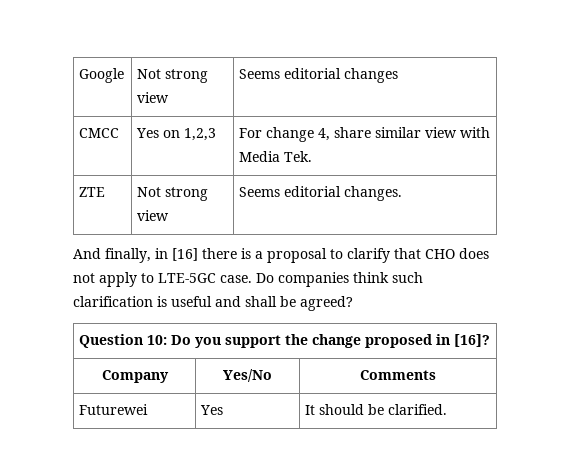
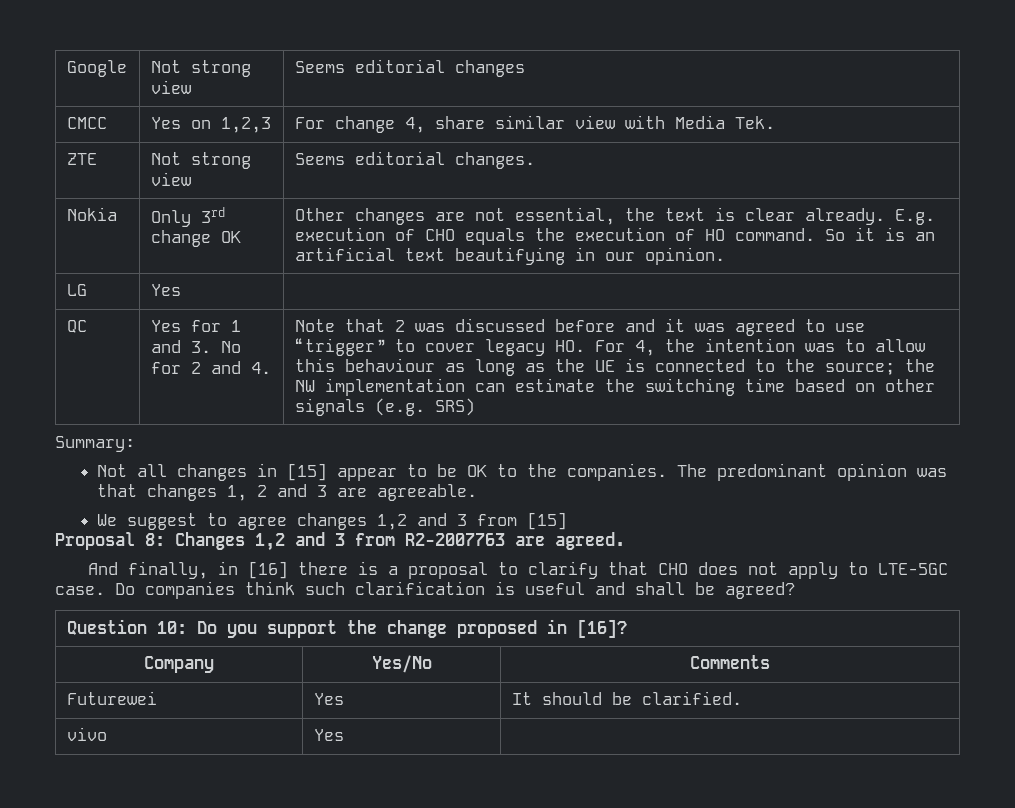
+ Nokia | Only 3rd change OK | Other changes are not essential, the text is clear already. E.g. execution of CHO equals the execution of HO command. So it is an artificial text beautifying in our opinion.
+ LG | Yes |
+ QC | Yes for 1 and 3. No for 2 and 4. | Note that 2 was discussed before and it was agreed to use “trigger” to cover legacy HO. For 4, the intention was to allow this behaviour as long as the UE is connected to the source; the NW implementation can estimate the switching time based on other signals (e.g. SRS)
+ Summary:
+ Not all changes in [15] appear to be OK to the companies. The predominant opinion was that changes 1, 2 and 3 are agreeable.
+ We suggest to agree changes 1,2 and 3 from [15]
+ Proposal 8: Changes 1,2 and 3 from R2-2007763 are agreed.
+ vivo | Yes |

